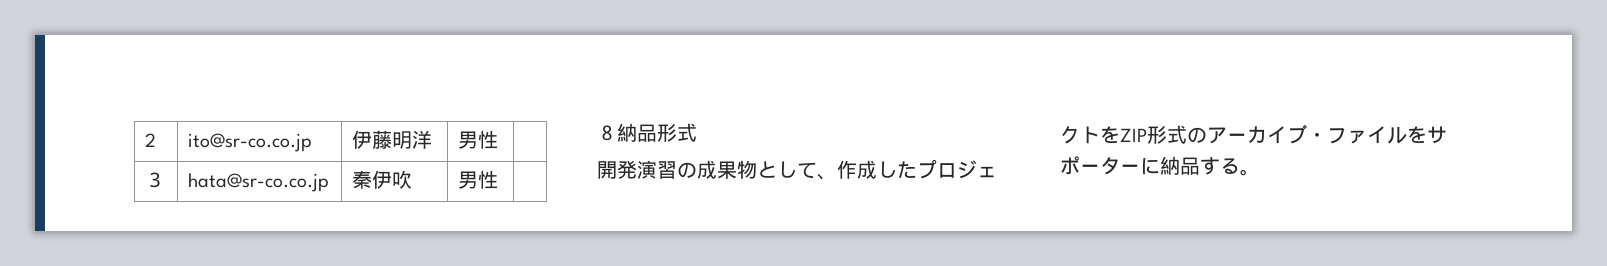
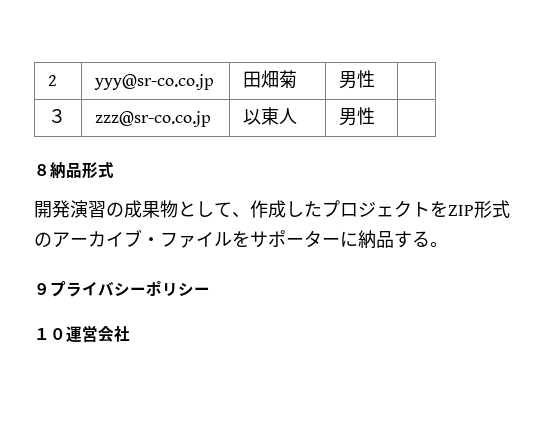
- 2 | ito@sr-co.co.jp | 伊藤明洋 | 男性 |
+ 2 | yyy@sr-co.co.jp | 田畑菊 | 男性 |
- ３ | hata@sr-co.co.jp | 秦伊吹 | 男性 |
+ ３ | zzz@sr-co.co.jp | 以東人 | 男性 |
+ ９プライバシーポリシー
+ １０運営会社

